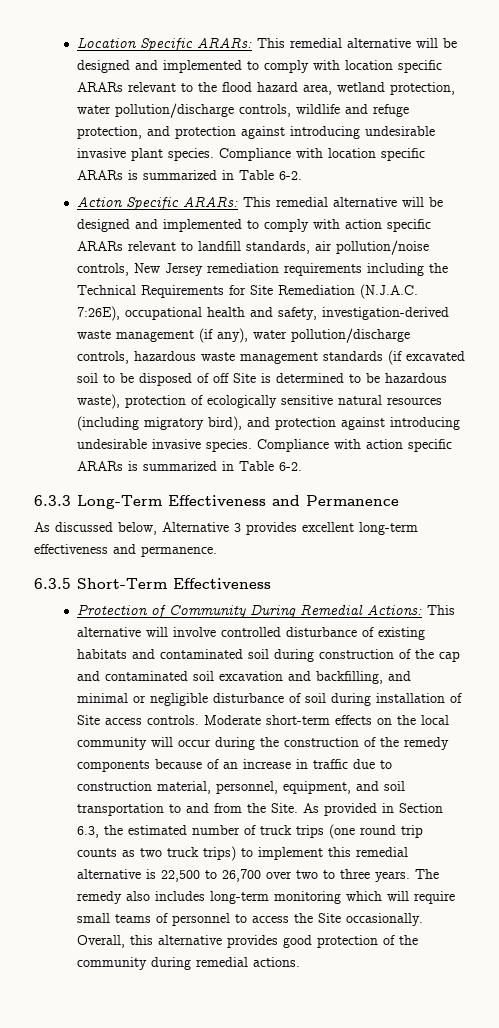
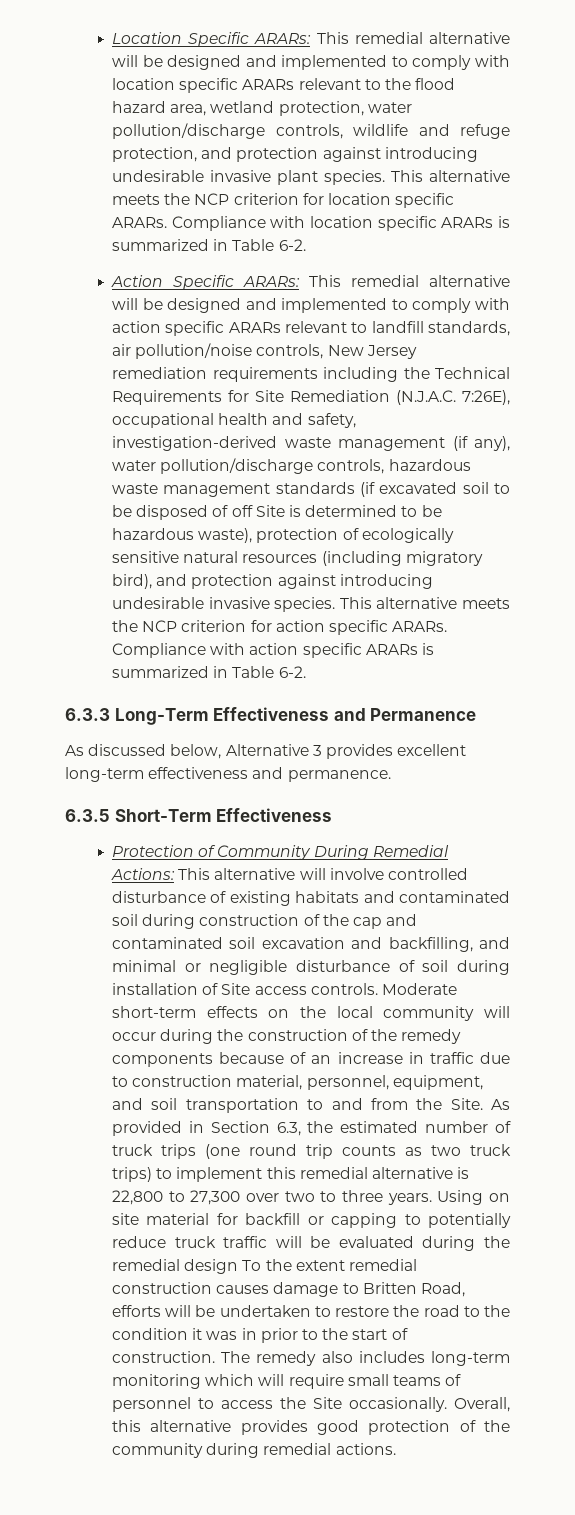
+ This alternative meets the NCP criterion for location specific ARARs.
+ This alternative meets the NCP criterion for action specific ARARs.
- As provided in Section 6.3, the estimated number of truck trips (one round trip counts as two truck trips) to implement this remedial alternative is 22,500 to 26,700 over two to three years.
+ As provided in Section 6.3, the estimated number of truck trips (one round trip counts as two truck trips) to implement this remedial alternative is 22,800 to 27,300 over two to three years.
+ Using on site material for backfill or capping to potentially reduce truck traffic will be evaluated during the remedial design To the extent remedial construction causes damage to Britten Road, efforts will be undertaken to restore the road to the condition it was in prior to the start of construction.

